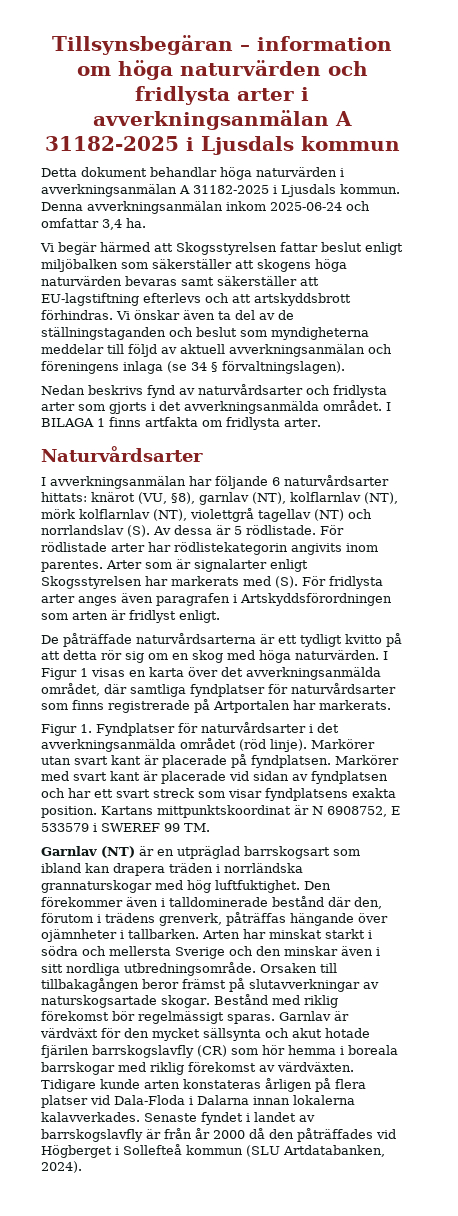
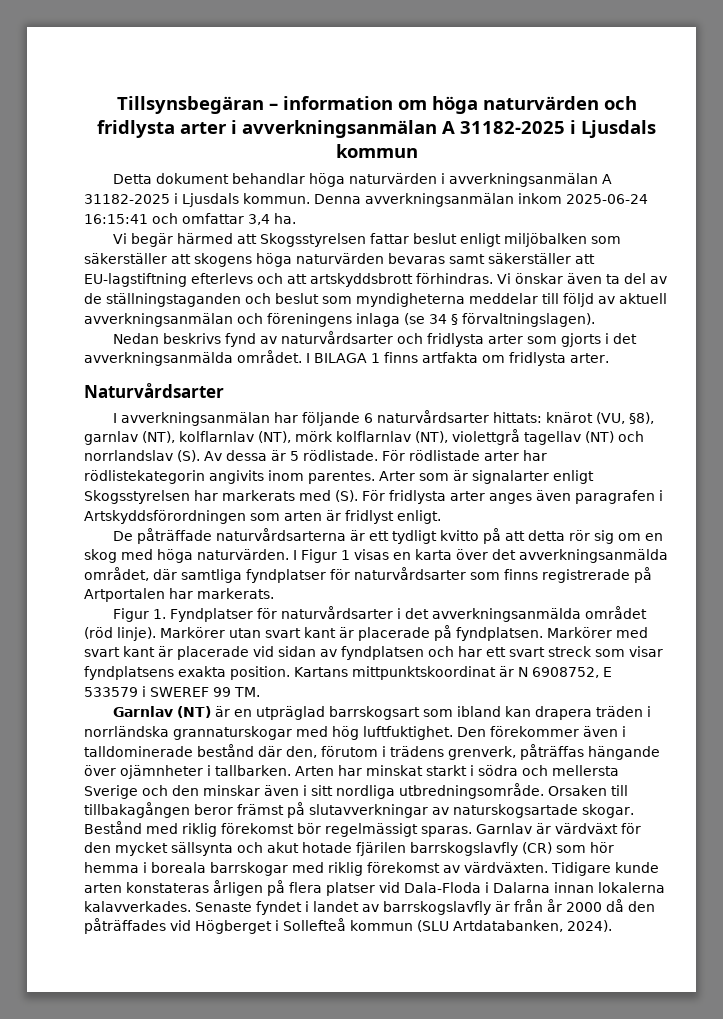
- Denna avverkningsanmälan inkom 2025-06-24 och omfattar 3,4 ha.
+ Denna avverkningsanmälan inkom 2025-06-24 16:15:41 och omfattar 3,4 ha.

